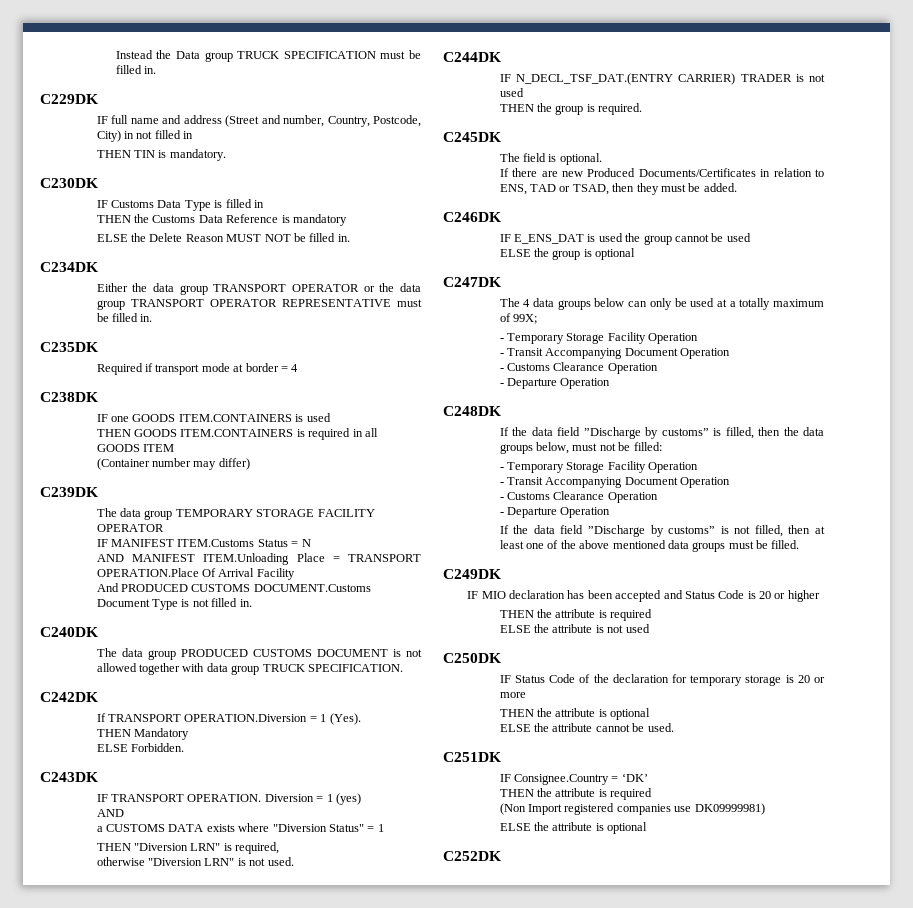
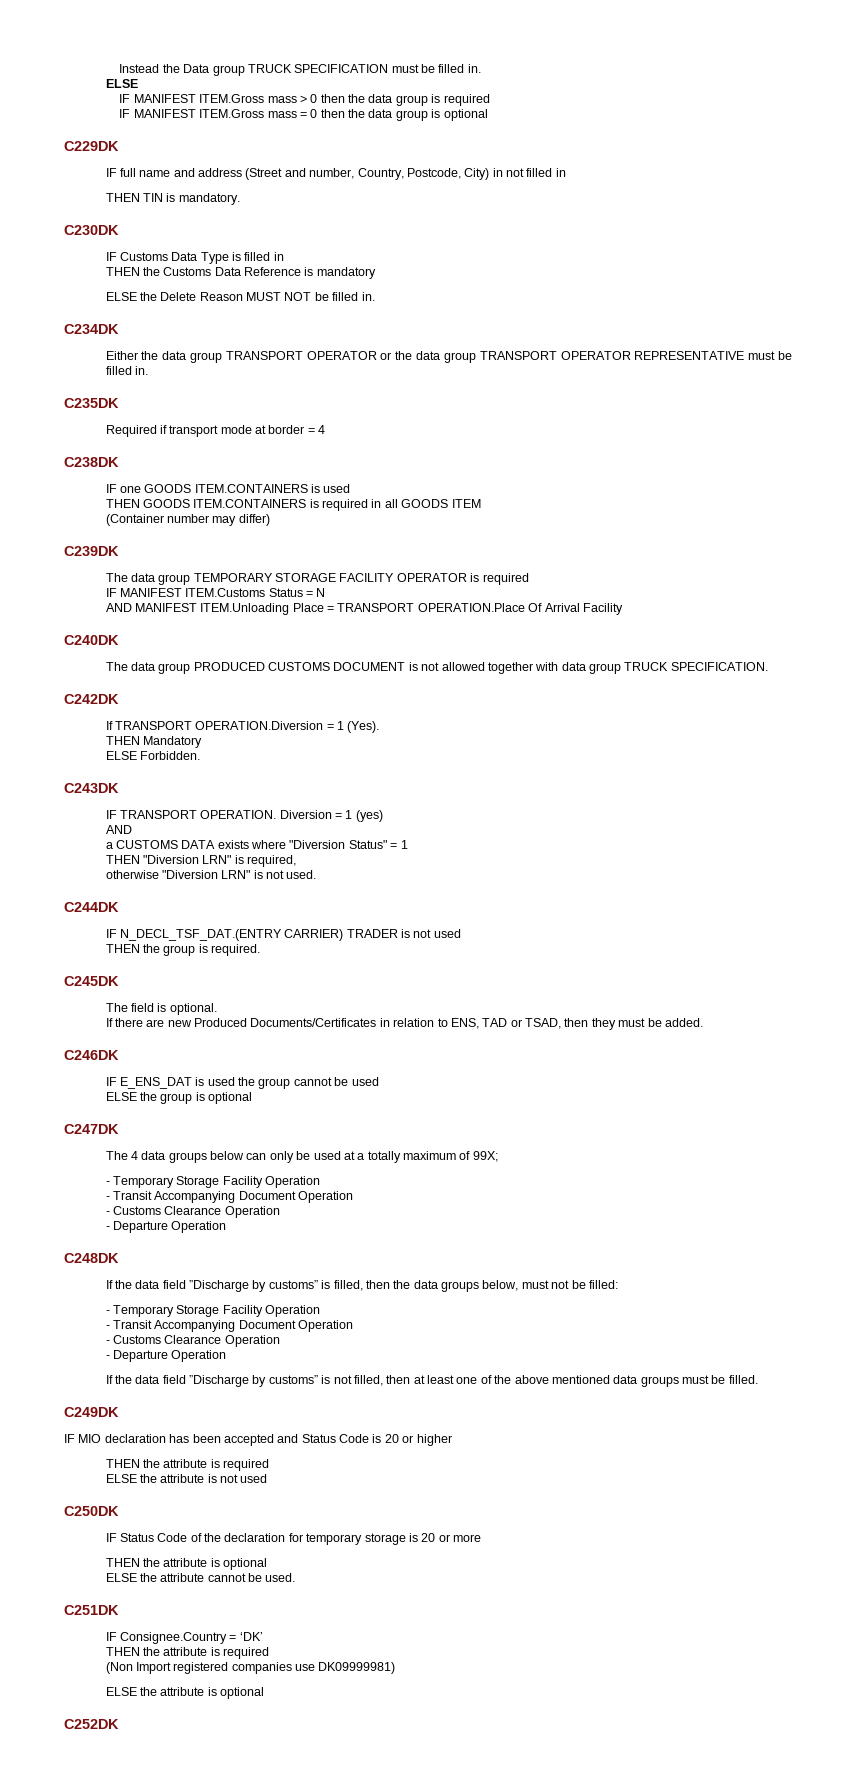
  Instead the Data group TRUCK SPECIFICATION must be filled in.
+ ELSE
+ IF MANIFEST ITEM.Gross mass > 0 then the data group is required
+ IF MANIFEST ITEM.Gross mass = 0 then the data group is optional
- The data group TEMPORARY STORAGE FACILITY OPERATOR
+ The data group TEMPORARY STORAGE FACILITY OPERATOR is required
- And PRODUCED CUSTOMS DOCUMENT.Customs Document Type is not filled in.

